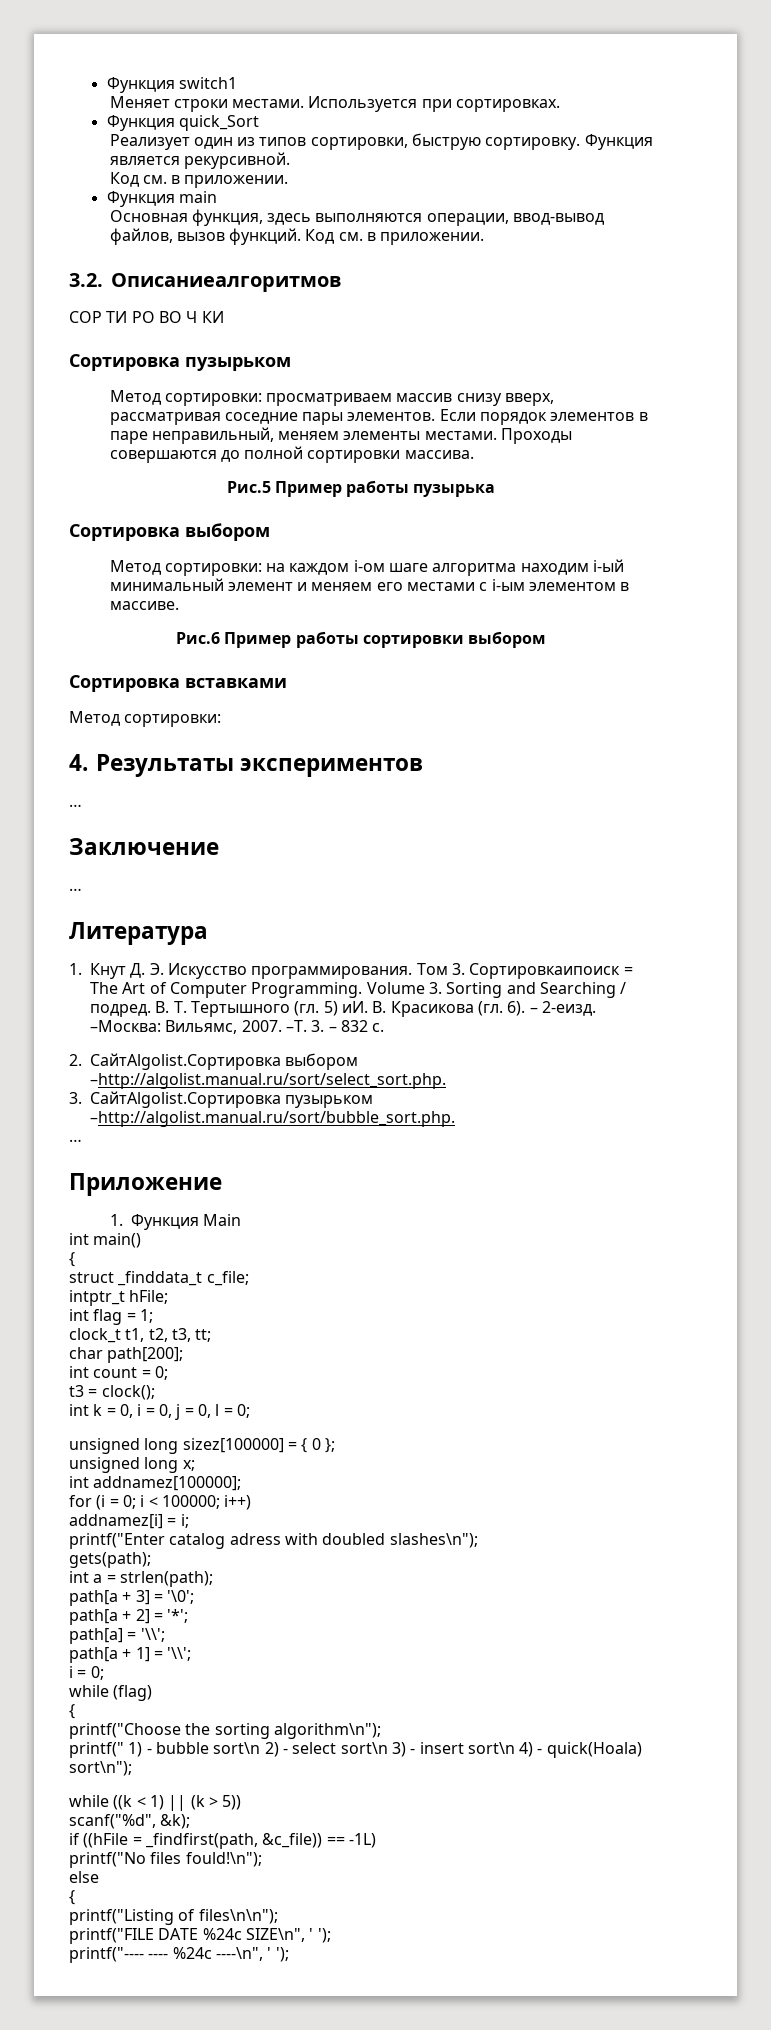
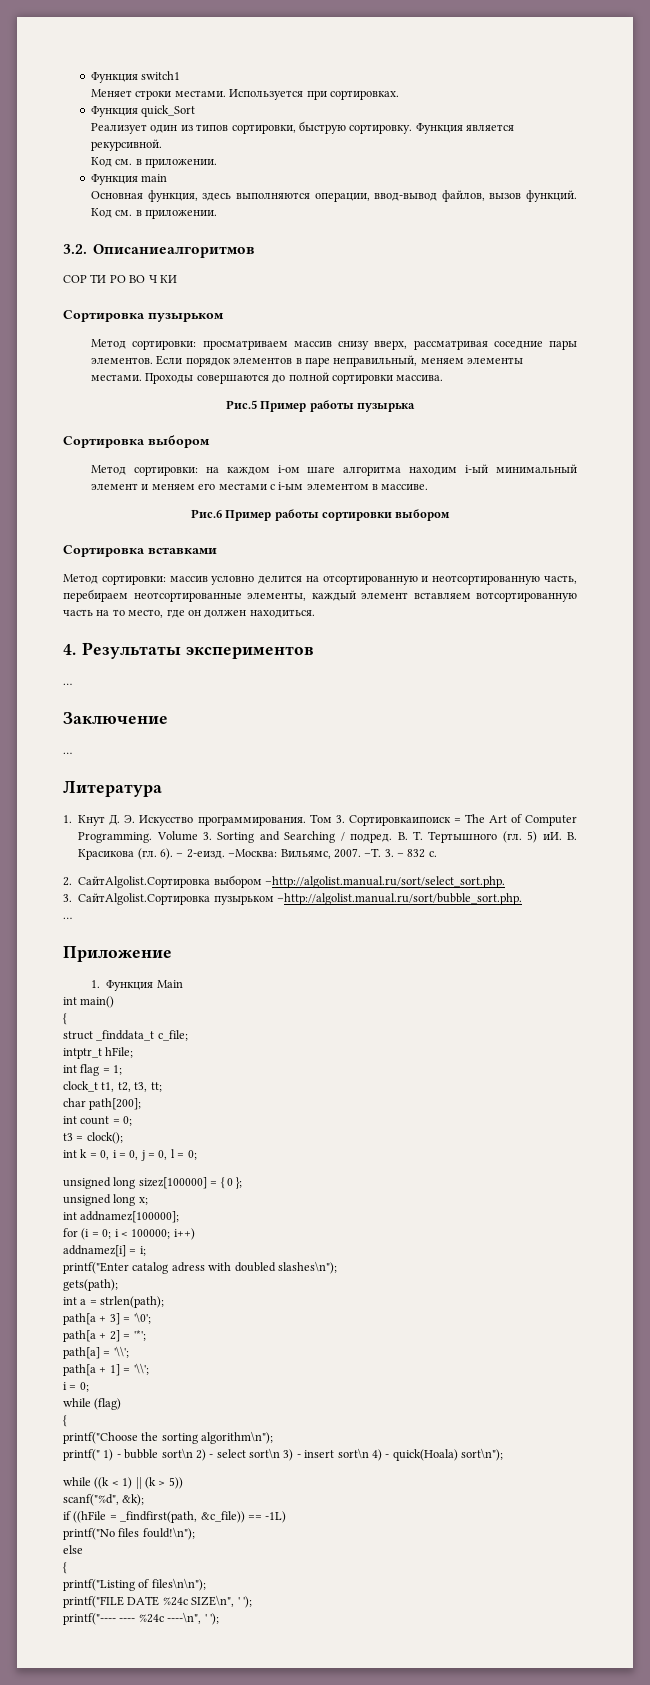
  Сортировка вставками
- Метод сортировки:
+ Метод сортировки: массив условно делится на отсортированную и неотсортированную часть, перебираем неотсортированные элементы, каждый элемент вставляем вотсортированную часть на то место, где он должен находиться.

